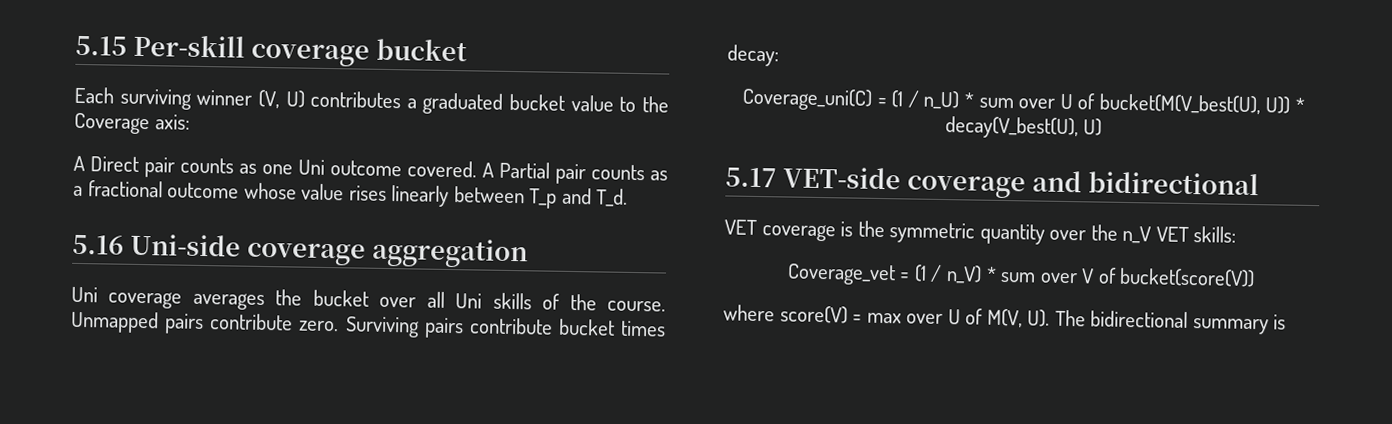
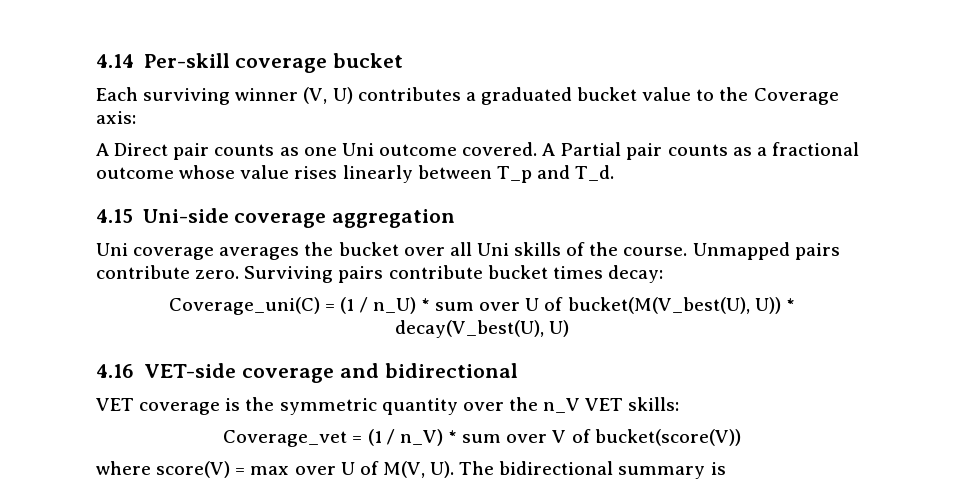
- 5.15 Per-skill coverage bucket
+ 4.14 Per-skill coverage bucket
- 5.16 Uni-side coverage aggregation
+ 4.15 Uni-side coverage aggregation
- 5.17 VET-side coverage and bidirectional
+ 4.16 VET-side coverage and bidirectional

